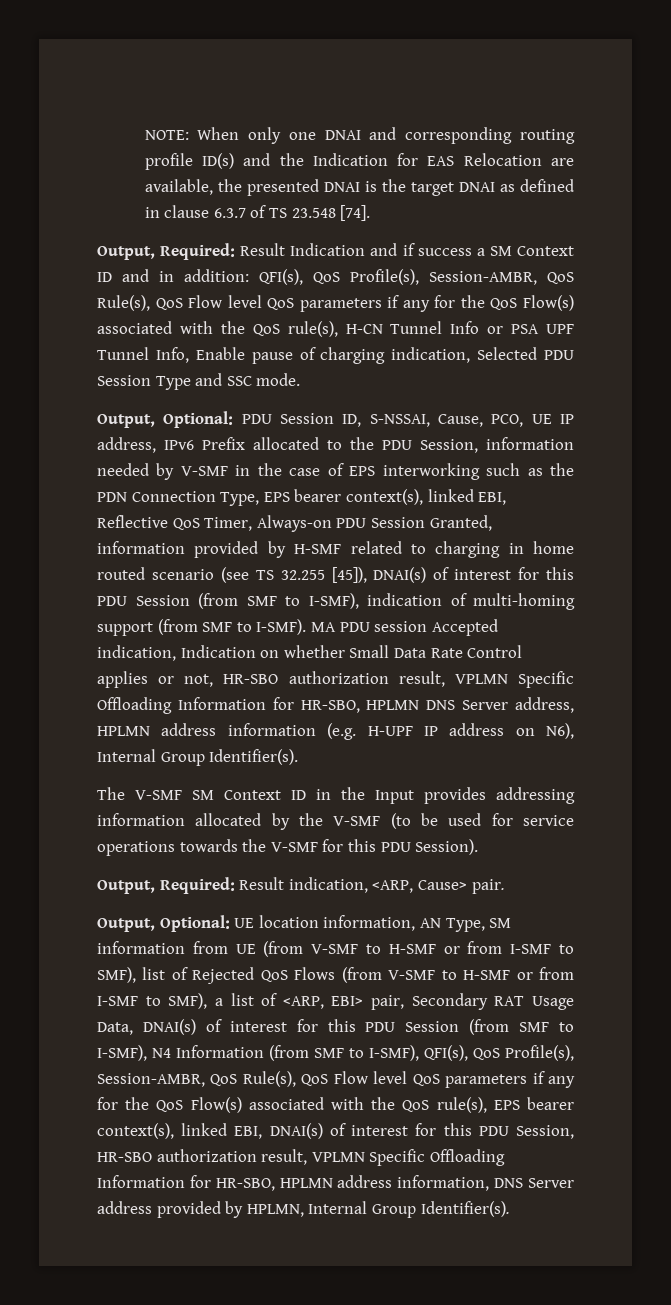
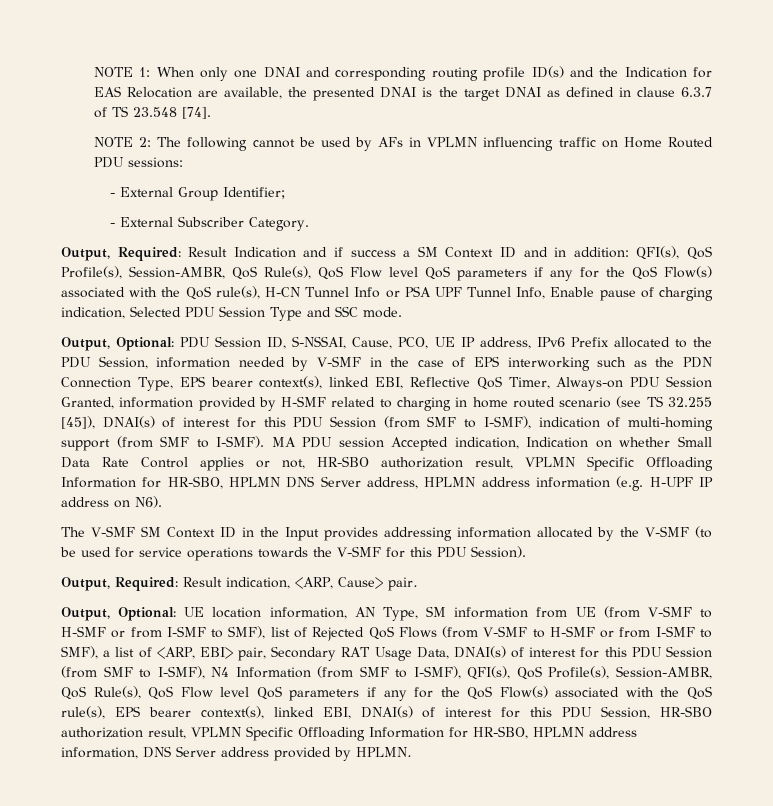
- NOTE: When only one DNAI and corresponding routing profile ID(s) and the Indication for EAS Relocation are available, the presented DNAI is the target DNAI as defined in clause 6.3.7 of TS 23.548 [74].
+ NOTE 1: When only one DNAI and corresponding routing profile ID(s) and the Indication for EAS Relocation are available, the presented DNAI is the target DNAI as defined in clause 6.3.7 of TS 23.548 [74].
+ NOTE 2: The following cannot be used by AFs in VPLMN influencing traffic on Home Routed PDU sessions:
+ - External Group Identifier;
+ - External Subscriber Category.
- MA PDU session Accepted indication, Indication on whether Small Data Rate Control applies or not, HR-SBO authorization result, VPLMN Specific Offloading Information for HR-SBO, HPLMN DNS Server address, HPLMN address information (e.g. H-UPF IP address on N6), Internal Group Identifier(s).
+ MA PDU session Accepted indication, Indication on whether Small Data Rate Control applies or not, HR-SBO authorization result, VPLMN Specific Offloading Information for HR-SBO, HPLMN DNS Server address, HPLMN address information (e.g. H-UPF IP address on N6).
- UE location information, AN Type, SM information from UE (from V-SMF to H-SMF or from I-SMF to SMF), list of Rejected QoS Flows (from V-SMF to H-SMF or from I-SMF to SMF), a list of <ARP, EBI> pair, Secondary RAT Usage Data, DNAI(s) of interest for this PDU Session (from SMF to I-SMF), N4 Information (from SMF to I-SMF), QFI(s), QoS Profile(s), Session-AMBR, QoS Rule(s), QoS Flow level QoS parameters if any for the QoS Flow(s) associated with the QoS rule(s), EPS bearer context(s), linked EBI, DNAI(s) of interest for this PDU Session, HR-SBO authorization result, VPLMN Specific Offloading Information for HR-SBO, HPLMN address information, DNS Server address provided by HPLMN, Internal Group Identifier(s).
+ UE location information, AN Type, SM information from UE (from V-SMF to H-SMF or from I-SMF to SMF), list of Rejected QoS Flows (from V-SMF to H-SMF or from I-SMF to SMF), a list of <ARP, EBI> pair, Secondary RAT Usage Data, DNAI(s) of interest for this PDU Session (from SMF to I-SMF), N4 Information (from SMF to I-SMF), QFI(s), QoS Profile(s), Session-AMBR, QoS Rule(s), QoS Flow level QoS parameters if any for the QoS Flow(s) associated with the QoS rule(s), EPS bearer context(s), linked EBI, DNAI(s) of interest for this PDU Session, HR-SBO authorization result, VPLMN Specific Offloading Information for HR-SBO, HPLMN address information, DNS Server address provided by HPLMN.

